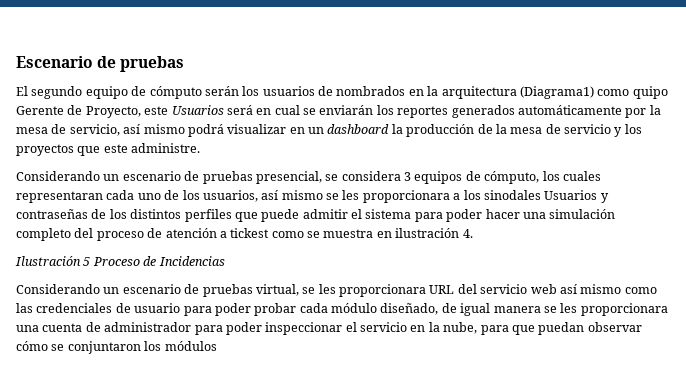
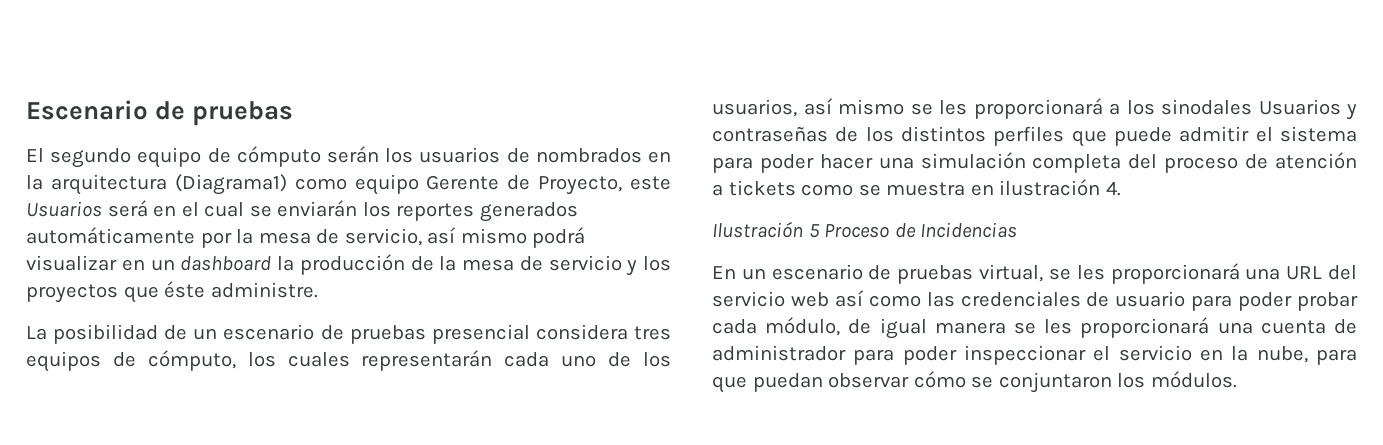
- El segundo equipo de cómputo serán los usuarios de nombrados en la arquitectura (Diagrama1) como quipo Gerente de Proyecto, este Usuarios será en cual se enviarán los reportes generados automáticamente por la mesa de servicio, así mismo podrá visualizar en un dashboard la producción de la mesa de servicio y los proyectos que este administre.
+ El segundo equipo de cómputo serán los usuarios de nombrados en la arquitectura (Diagrama1) como equipo Gerente de Proyecto, este Usuarios será en el cual se enviarán los reportes generados automáticamente por la mesa de servicio, así mismo podrá visualizar en un dashboard la producción de la mesa de servicio y los proyectos que éste administre.
- Considerando un escenario de pruebas presencial, se considera 3 equipos de cómputo, los cuales representaran cada uno de los usuarios, así mismo se les proporcionara a los sinodales Usuarios y contraseñas de los distintos perfiles que puede admitir el sistema para poder hacer una simulación completo del proceso de atención a tickest como se muestra en ilustración 4.
+ La posibilidad de un escenario de pruebas presencial considera tres equipos de cómputo, los cuales representarán cada uno de los usuarios, así mismo se les proporcionará a los sinodales Usuarios y contraseñas de los distintos perfiles que puede admitir el sistema para poder hacer una simulación completa del proceso de atención a tickets como se muestra en ilustración 4.
- Considerando un escenario de pruebas virtual, se les proporcionara URL del servicio web así mismo como las credenciales de usuario para poder probar cada módulo diseñado, de igual manera se les proporcionara una cuenta de administrador para poder inspeccionar el servicio en la nube, para que puedan observar cómo se conjuntaron los módulos
+ En un escenario de pruebas virtual, se les proporcionará una URL del servicio web así como las credenciales de usuario para poder probar cada módulo, de igual manera se les proporcionará una cuenta de administrador para poder inspeccionar el servicio en la nube, para que puedan observar cómo se conjuntaron los módulos.

